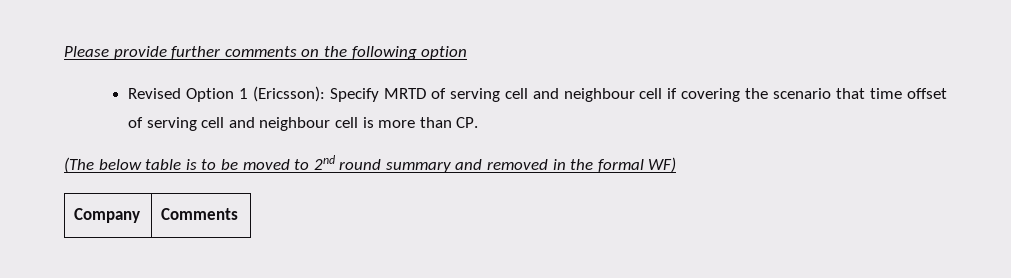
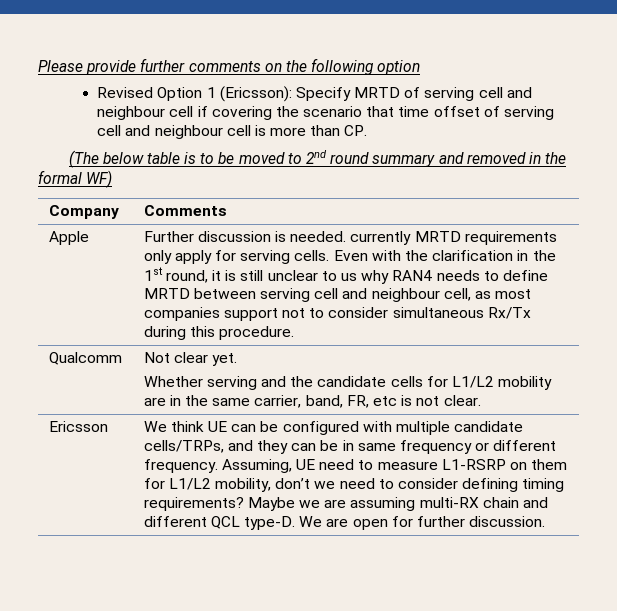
+ Apple | Further discussion is needed. currently MRTD requirements only apply for serving cells. Even with the clarification in the 1st round, it is still unclear to us why RAN4 needs to define MRTD between serving cell and neighbour cell, as most companies support not to consider simultaneous Rx/Tx during this procedure.
+ Qualcomm | Not clear yet.
+ Whether serving and the candidate cells for L1/L2 mobility are in the same carrier, band, FR, etc is not clear.
+ Ericsson | We think UE can be configured with multiple candidate cells/TRPs, and they can be in same frequency or different frequency. Assuming, UE need to measure L1-RSRP on them for L1/L2 mobility, don’t we need to consider defining timing requirements? Maybe we are assuming multi-RX chain and different QCL type-D. We are open for further discussion.

